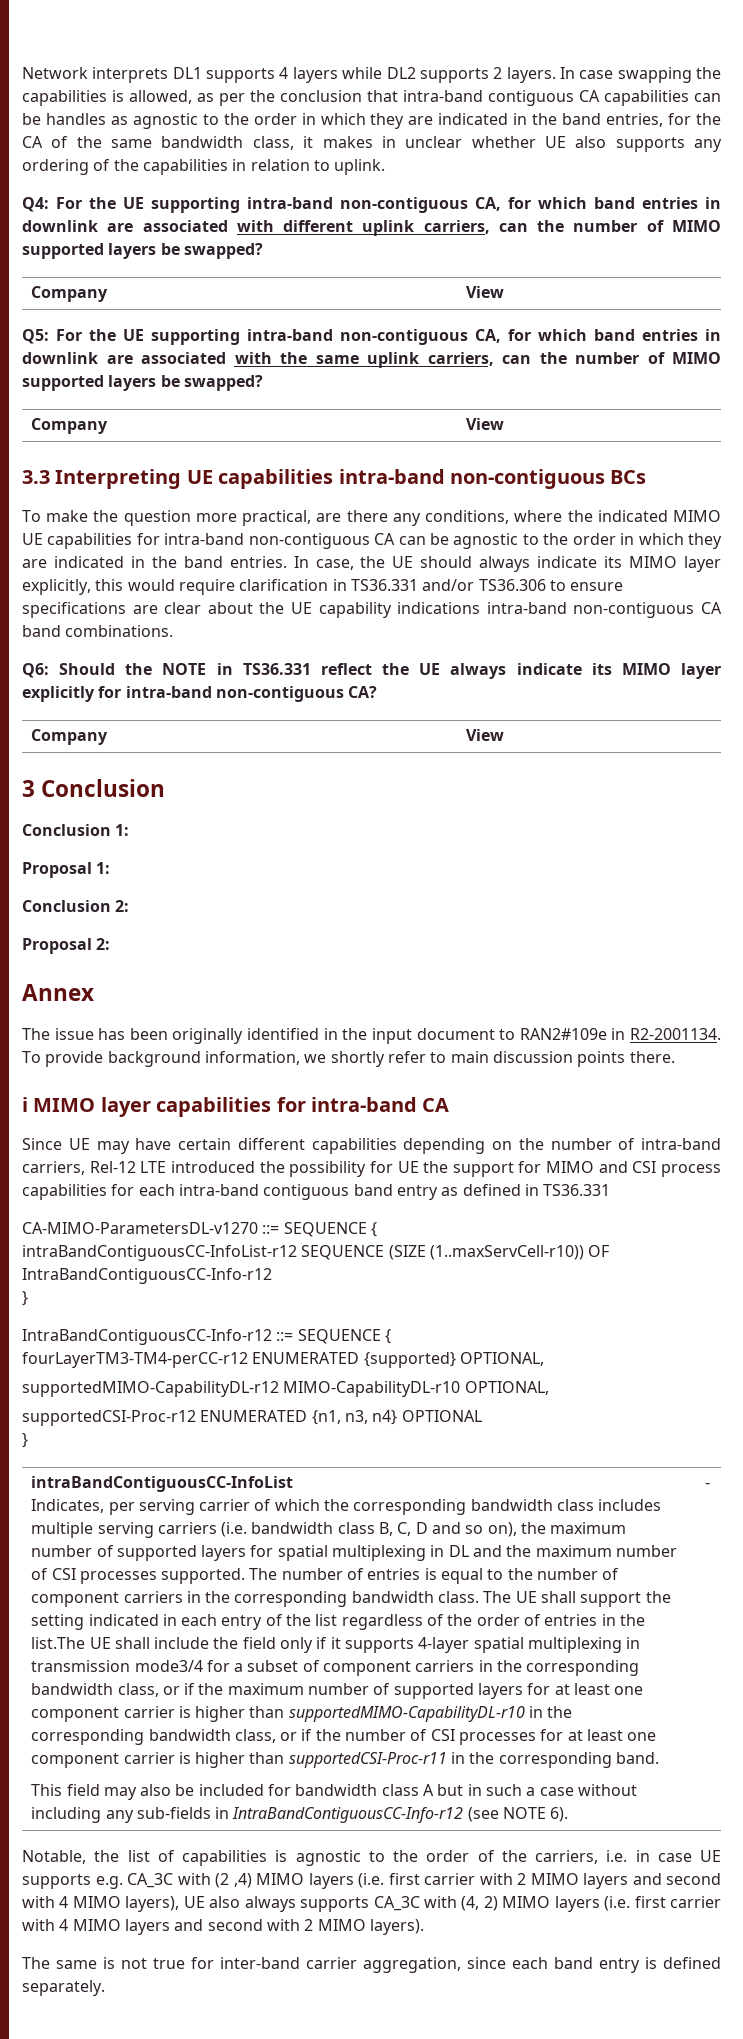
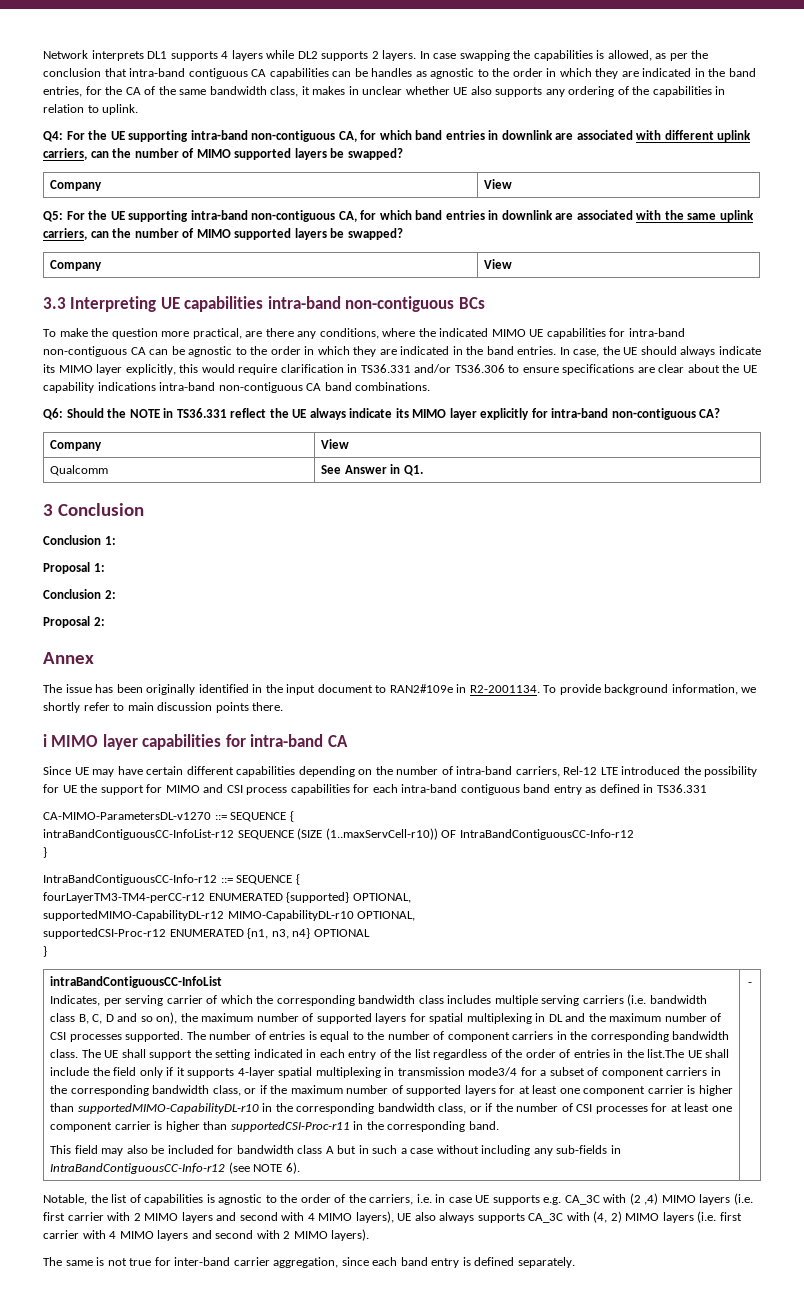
+ Qualcomm | See Answer in Q1.

